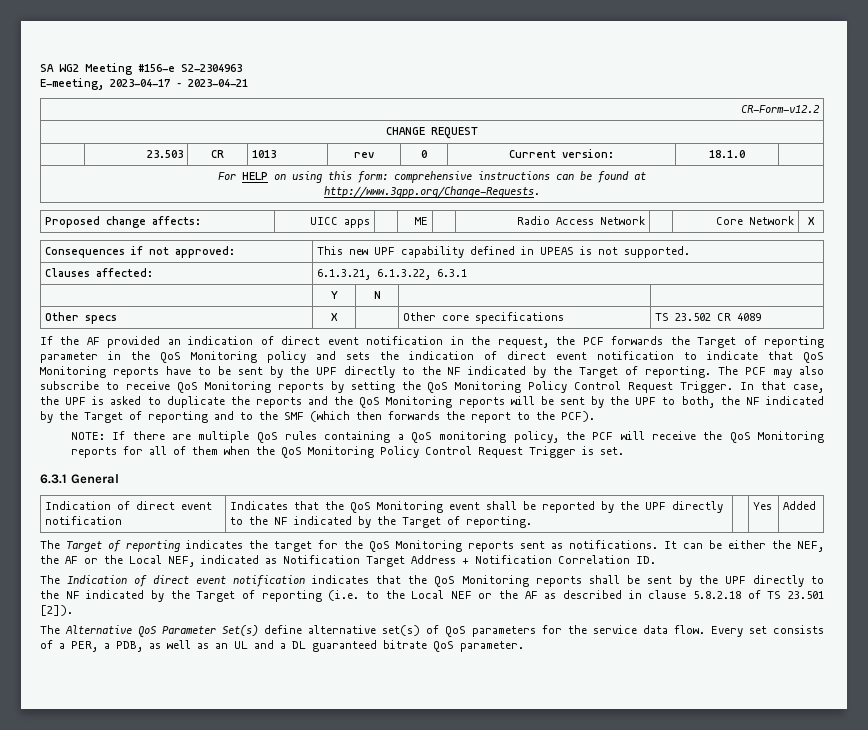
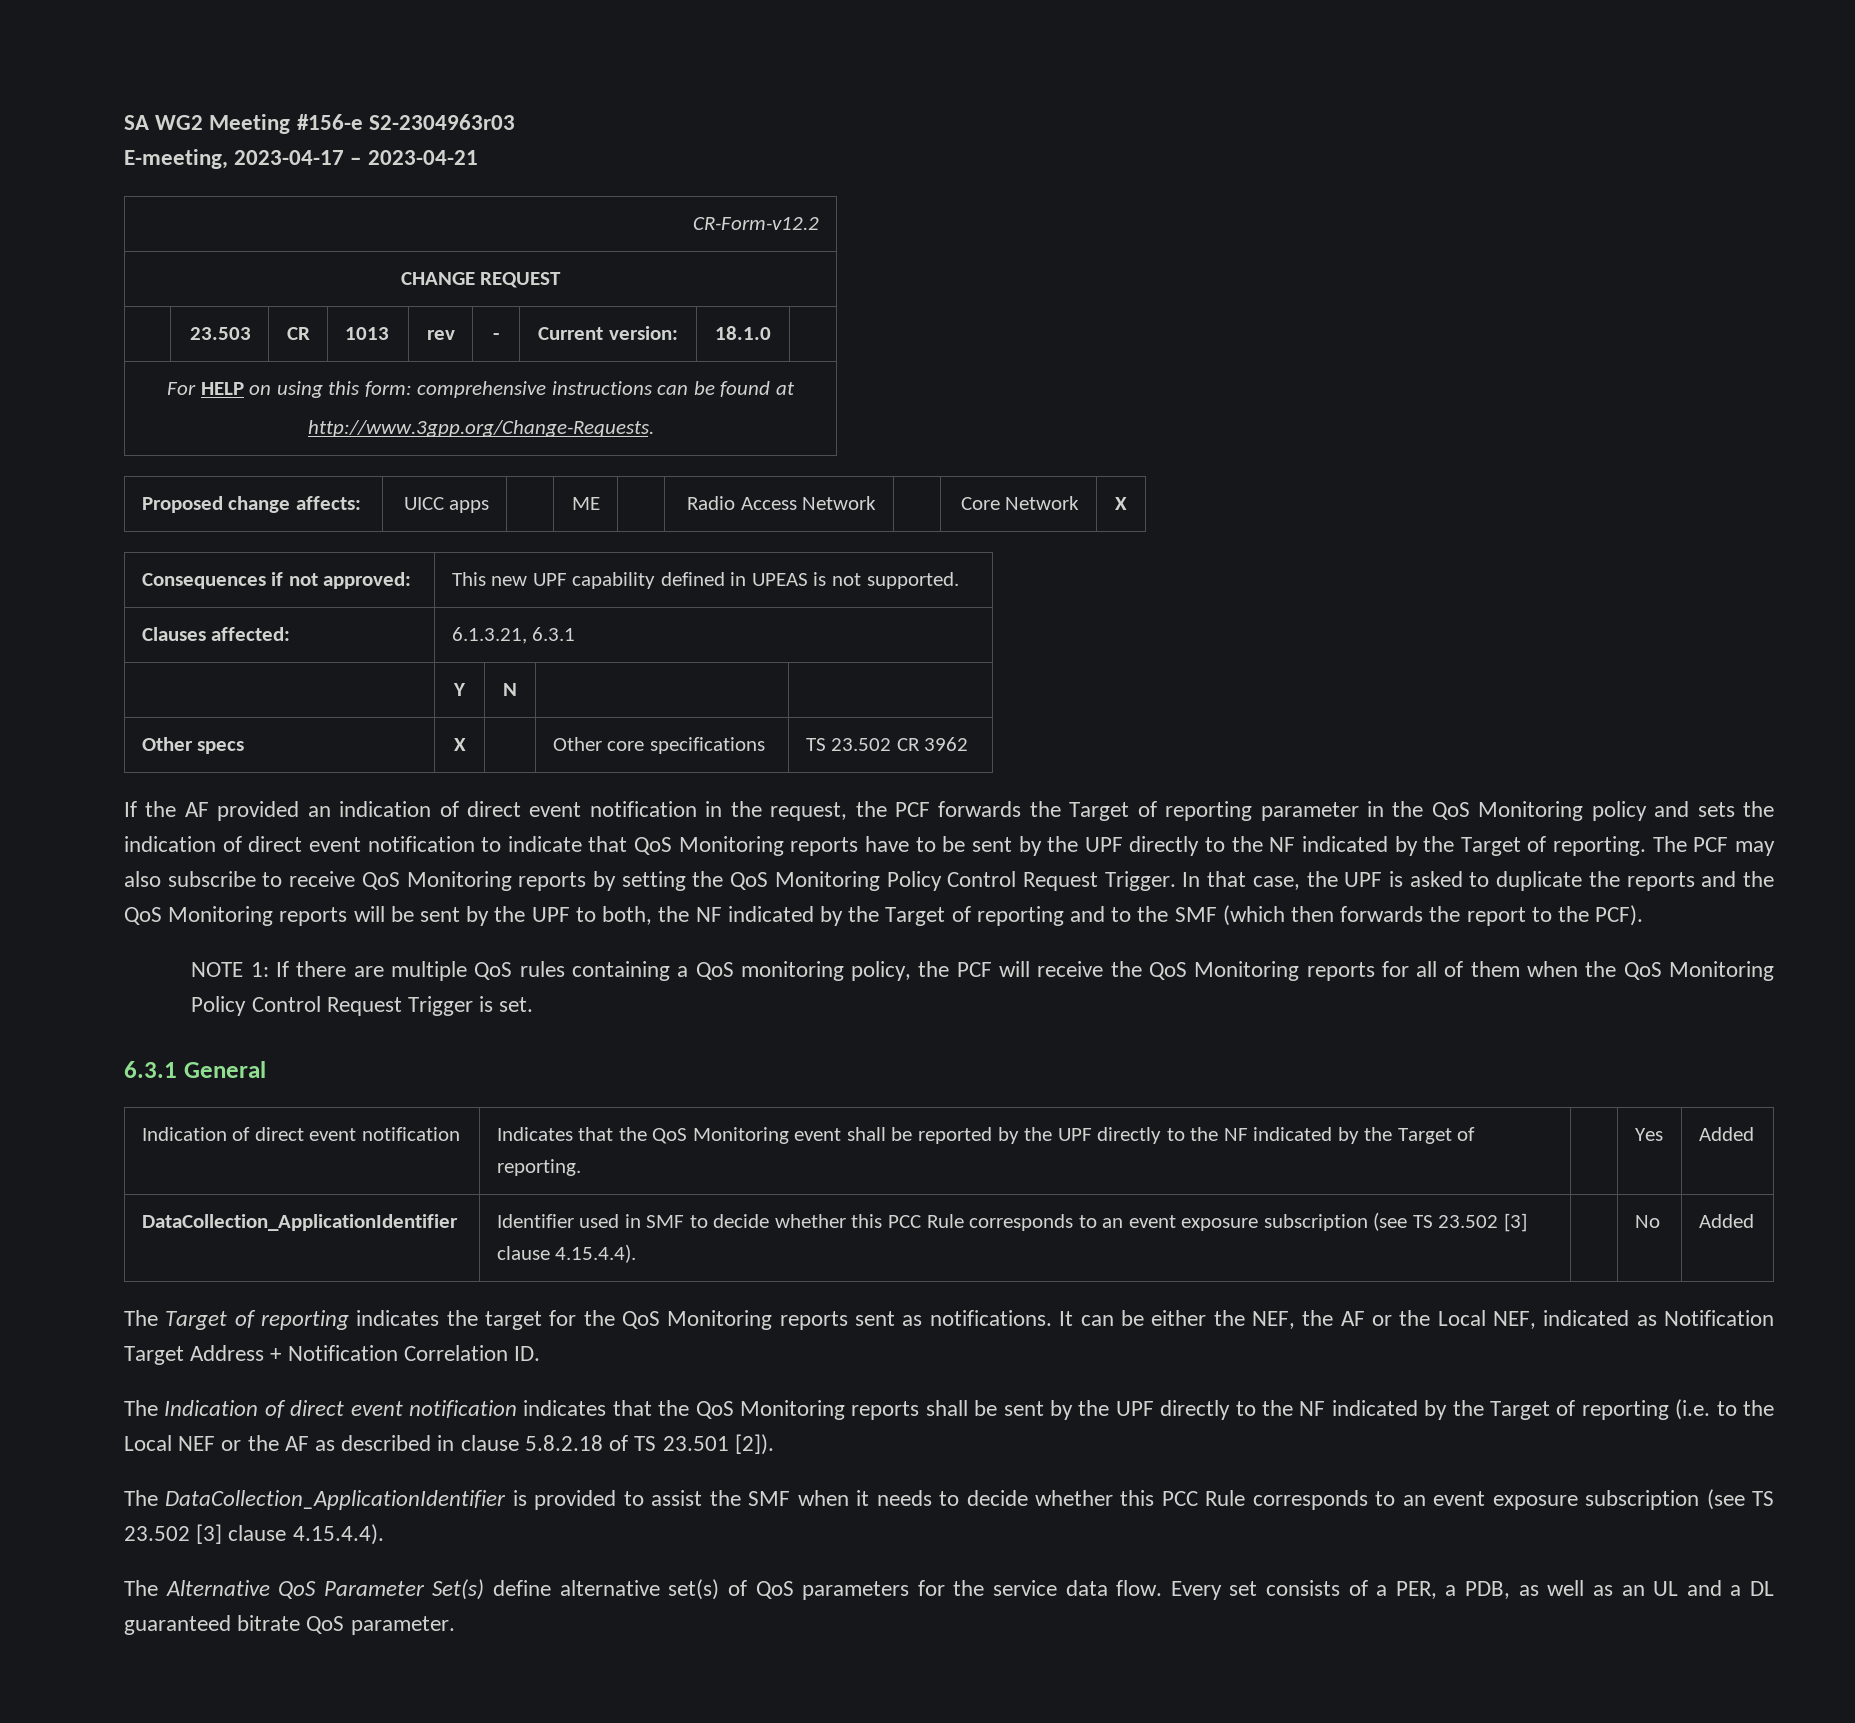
- SA WG2 Meeting #156-e S2-2304963
+ SA WG2 Meeting #156-e S2-2304963r03
- | 23.503 | CR | 1013 | rev | 0 | Current version: | 18.1.0 |
+ | 23.503 | CR | 1013 | rev | - | Current version: | 18.1.0 |
- Clauses affected: | 6.1.3.21, 6.1.3.22, 6.3.1
+ Clauses affected: | 6.1.3.21, 6.3.1
- Other specs | X | | Other core specifications | TS 23.502 CR 4089
+ Other specs | X | | Other core specifications | TS 23.502 CR 3962
- NOTE: If there are multiple QoS rules containing a QoS monitoring policy, the PCF will receive the QoS Monitoring reports for all of them when the QoS Monitoring Policy Control Request Trigger is set.
+ NOTE 1: If there are multiple QoS rules containing a QoS monitoring policy, the PCF will receive the QoS Monitoring reports for all of them when the QoS Monitoring Policy Control Request Trigger is set.
+ DataCollection_ApplicationIdentifier | Identifier used in SMF to decide whether this PCC Rule corresponds to an event exposure subscription (see TS 23.502 [3] clause 4.15.4.4). | | No | Added
+ The DataCollection_ApplicationIdentifier is provided to assist the SMF when it needs to decide whether this PCC Rule corresponds to an event exposure subscription (see TS 23.502 [3] clause 4.15.4.4).

